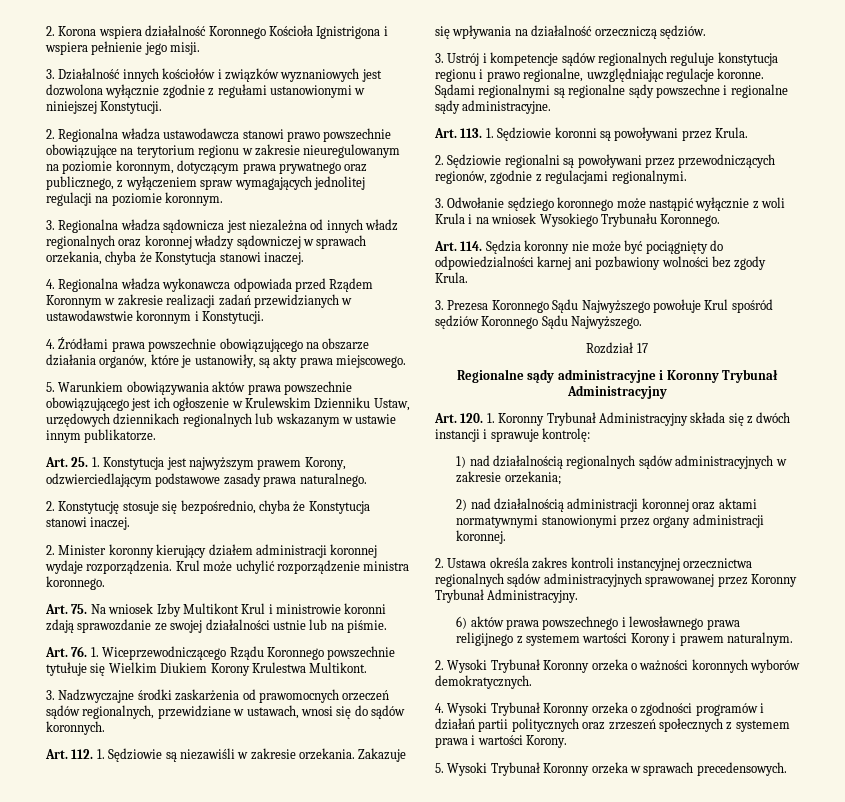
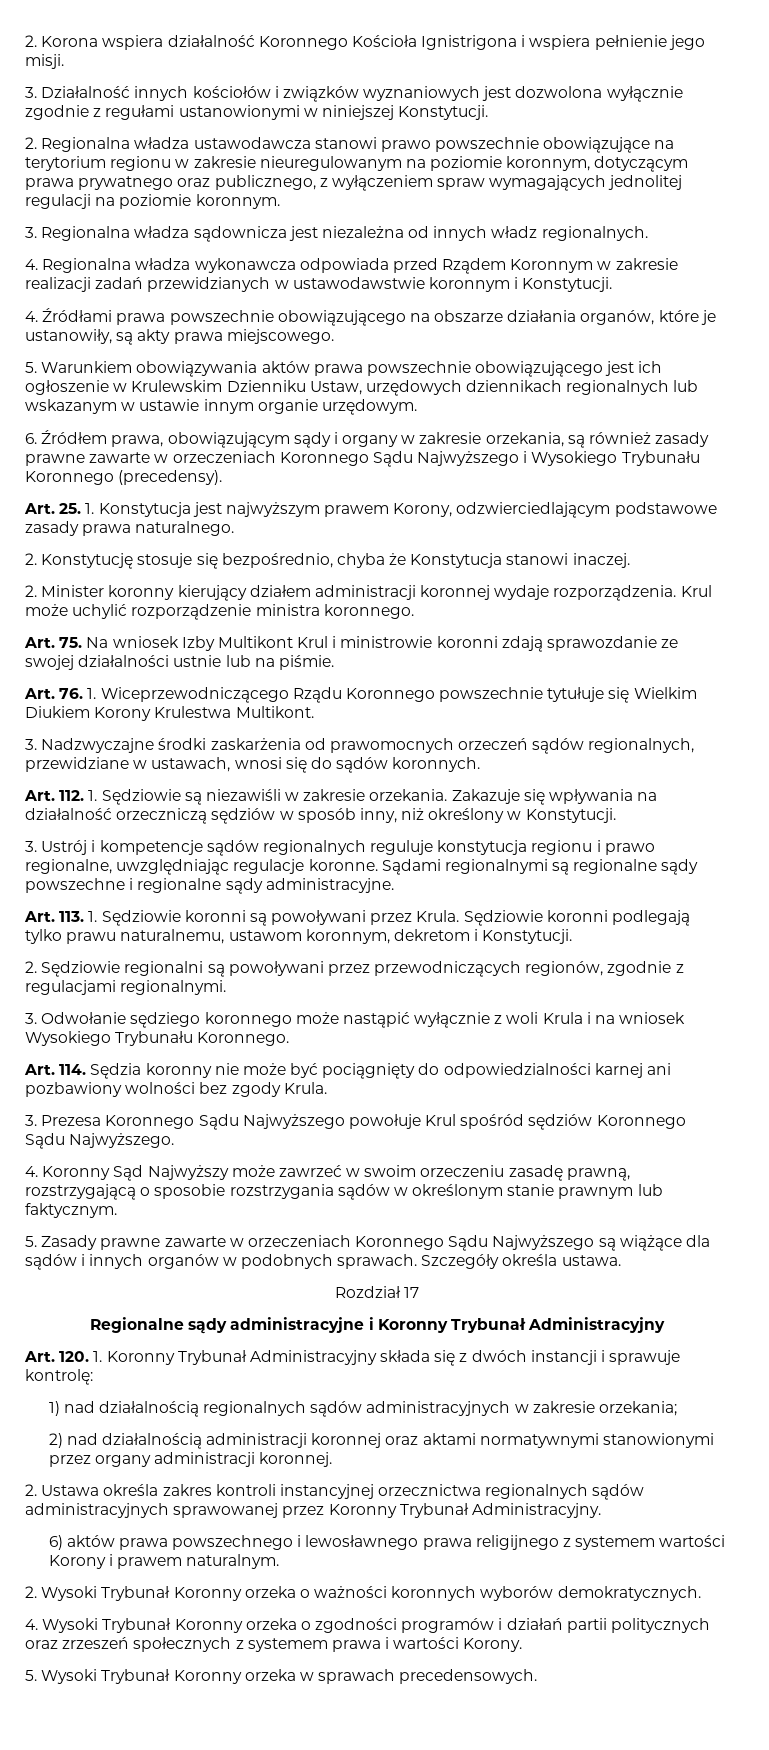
- 3. Regionalna władza sądownicza jest niezależna od innych władz regionalnych oraz koronnej władzy sądowniczej w sprawach orzekania, chyba że Konstytucja stanowi inaczej.
+ 3. Regionalna władza sądownicza jest niezależna od innych władz regionalnych.
- 5. Warunkiem obowiązywania aktów prawa powszechnie obowiązującego jest ich ogłoszenie w Krulewskim Dzienniku Ustaw, urzędowych dziennikach regionalnych lub wskazanym w ustawie innym publikatorze.
+ 5. Warunkiem obowiązywania aktów prawa powszechnie obowiązującego jest ich ogłoszenie w Krulewskim Dzienniku Ustaw, urzędowych dziennikach regionalnych lub wskazanym w ustawie innym organie urzędowym.
+ 6. Źródłem prawa, obowiązującym sądy i organy w zakresie orzekania, są również zasady prawne zawarte w orzeczeniach Koronnego Sądu Najwyższego i Wysokiego Trybunału Koronnego (precedensy).
- Zakazuje się wpływania na działalność orzeczniczą sędziów.
+ Zakazuje się wpływania na działalność orzeczniczą sędziów w sposób inny, niż określony w Konstytucji.
+ Sędziowie koronni podlegają tylko prawu naturalnemu, ustawom koronnym, dekretom i Konstytucji.
+ 4. Koronny Sąd Najwyższy może zawrzeć w swoim orzeczeniu zasadę prawną, rozstrzygającą o sposobie rozstrzygania sądów w określonym stanie prawnym lub faktycznym.
+ 5. Zasady prawne zawarte w orzeczeniach Koronnego Sądu Najwyższego są wiążące dla sądów i innych organów w podobnych sprawach. Szczegóły określa ustawa.

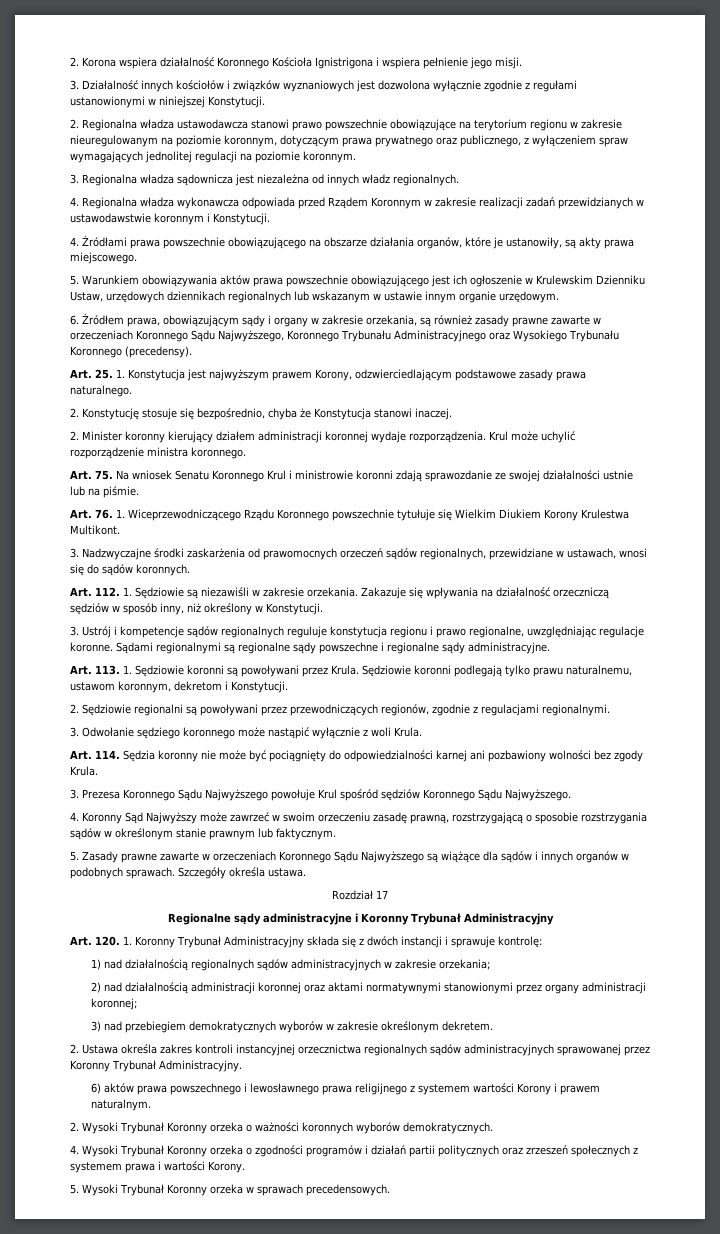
- 6. Źródłem prawa, obowiązującym sądy i organy w zakresie orzekania, są również zasady prawne zawarte w orzeczeniach Koronnego Sądu Najwyższego i Wysokiego Trybunału Koronnego (precedensy).
+ 6. Źródłem prawa, obowiązującym sądy i organy w zakresie orzekania, są również zasady prawne zawarte w orzeczeniach Koronnego Sądu Najwyższego, Koronnego Trybunału Administracyjnego oraz Wysokiego Trybunału Koronnego (precedensy).
- Art. 75. Na wniosek Izby Multikont Krul i ministrowie koronni zdają sprawozdanie ze swojej działalności ustnie lub na piśmie.
+ Art. 75. Na wniosek Senatu Koronnego Krul i ministrowie koronni zdają sprawozdanie ze swojej działalności ustnie lub na piśmie.
- 3. Odwołanie sędziego koronnego może nastąpić wyłącznie z woli Krula i na wniosek Wysokiego Trybunału Koronnego.
+ 3. Odwołanie sędziego koronnego może nastąpić wyłącznie z woli Krula.
- 2) nad działalnością administracji koronnej oraz aktami normatywnymi stanowionymi przez organy administracji koronnej.
+ 2) nad działalnością administracji koronnej oraz aktami normatywnymi stanowionymi przez organy administracji koronnej;
+ 3) nad przebiegiem demokratycznych wyborów w zakresie określonym dekretem.

